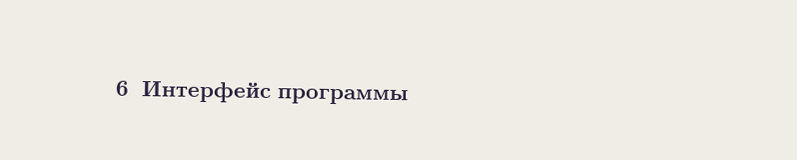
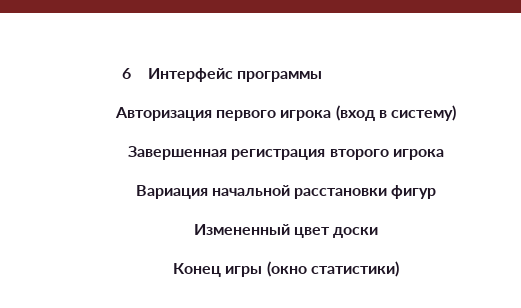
+ Авторизация первого игрока (вход в систему)
+ Завершенная регистрация второго игрока
+ Вариация начальной расстановки фигур
+ Измененный цвет доски
+ Конец игры (окно статистики)

